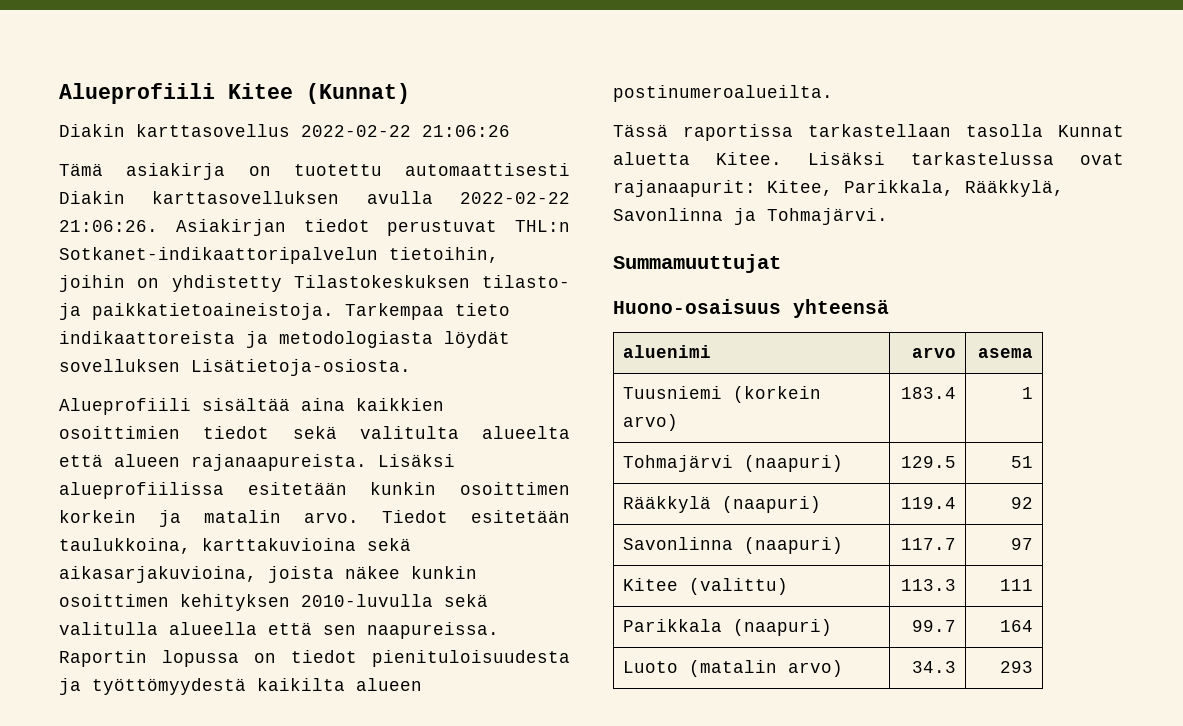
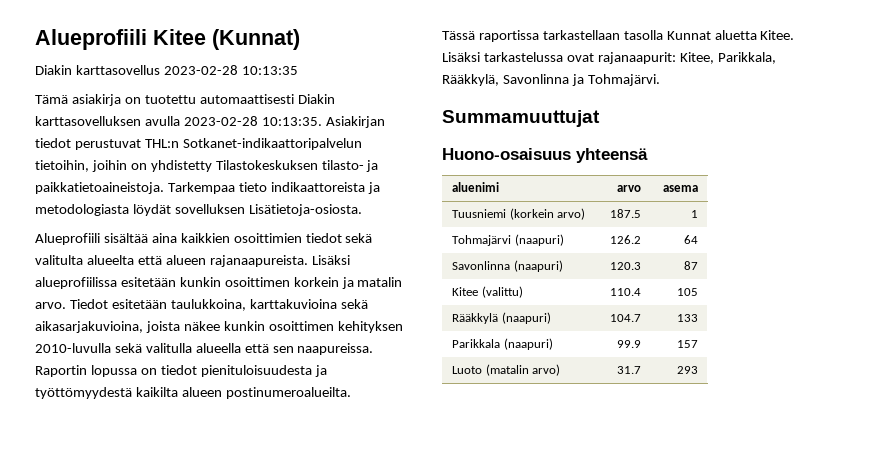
- Diakin karttasovellus 2022-02-22 21:06:26
+ Diakin karttasovellus 2023-02-28 10:13:35
- Tämä asiakirja on tuotettu automaattisesti Diakin karttasovelluksen avulla 2022-02-22 21:06:26.
+ Tämä asiakirja on tuotettu automaattisesti Diakin karttasovelluksen avulla 2023-02-28 10:13:35.
- Tuusniemi (korkein arvo) | 183.4 | 1
+ Tuusniemi (korkein arvo) | 187.5 | 1
- Tohmajärvi (naapuri) | 129.5 | 51
- Rääkkylä (naapuri) | 119.4 | 92
- Savonlinna (naapuri) | 117.7 | 97
- Kitee (valittu) | 113.3 | 111
+ Tohmajärvi (naapuri) | 126.2 | 64
+ Savonlinna (naapuri) | 120.3 | 87
+ Kitee (valittu) | 110.4 | 105
+ Rääkkylä (naapuri) | 104.7 | 133
- Parikkala (naapuri) | 99.7 | 164
+ Parikkala (naapuri) | 99.9 | 157
- Luoto (matalin arvo) | 34.3 | 293
+ Luoto (matalin arvo) | 31.7 | 293

